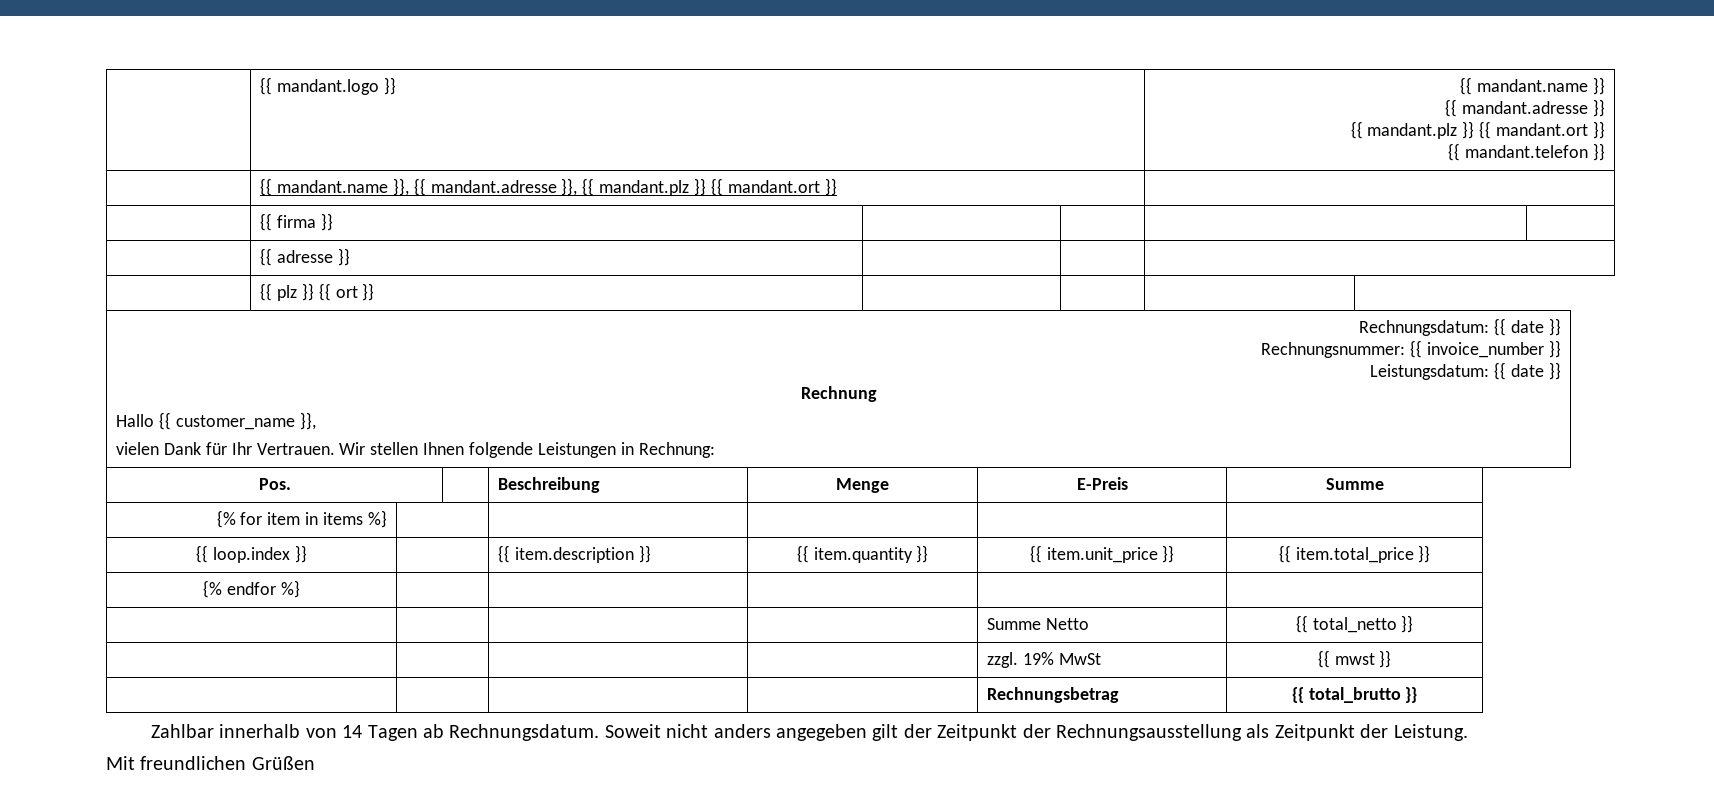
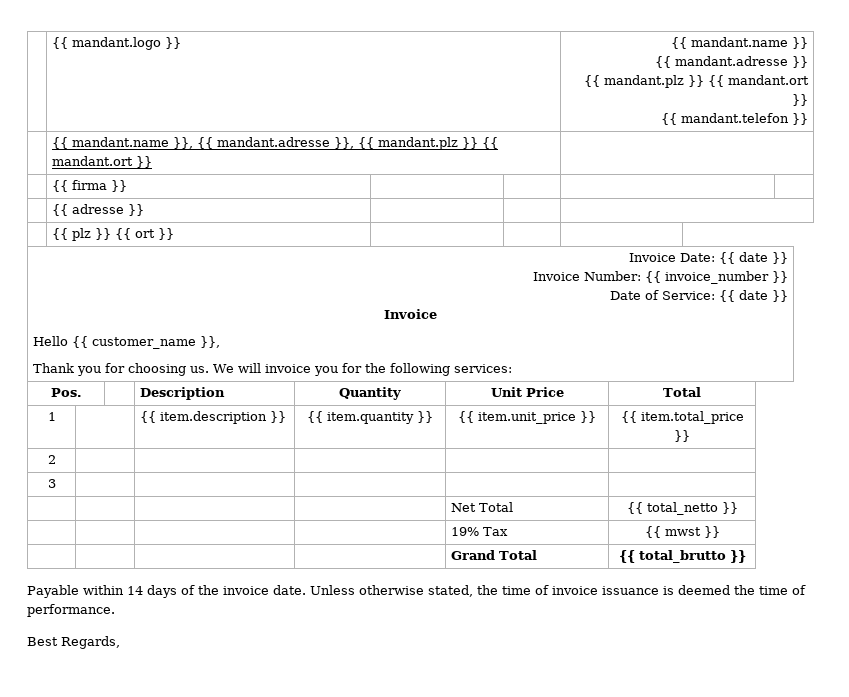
- Rechnungsdatum: {{ date }}
- Rechnungsnummer: {{ invoice_number }}
- Leistungsdatum: {{ date }}
- Rechnung
- Hallo {{ customer_name }},
- vielen Dank für Ihr Vertrauen. Wir stellen Ihnen folgende Leistungen in Rechnung:
- Pos. | | Beschreibung | Menge | E-Preis | Summe
- {% for item in items %} | | | | |
- {{ loop.index }} | | {{ item.description }} | {{ item.quantity }} | {{ item.unit_price }} | {{ item.total_price }}
+ Invoice Date: {{ date }}
+ Invoice Number: {{ invoice_number }}
+ Date of Service: {{ date }}
+ Invoice
+ Hello {{ customer_name }},
+ Thank you for choosing us. We will invoice you for the following services:
+ Pos. | | Description | Quantity | Unit Price | Total
+ 1 | | {{ item.description }} | {{ item.quantity }} | {{ item.unit_price }} | {{ item.total_price }}
- {% endfor %} | | | | |
- | | | | Summe Netto | {{ total_netto }}
+ 2 | | | | |
+ 3 | | | | |
+ | | | | Net Total | {{ total_netto }}
- | | | | zzgl. 19% MwSt | {{ mwst }}
+ | | | | 19% Tax | {{ mwst }}
- | | | | Rechnungsbetrag | {{ total_brutto }}
+ | | | | Grand Total | {{ total_brutto }}
- Zahlbar innerhalb von 14 Tagen ab Rechnungsdatum. Soweit nicht anders angegeben gilt der Zeitpunkt der Rechnungsausstellung als Zeitpunkt der Leistung.
- Mit freundlichen Grüßen
+ Payable within 14 days of the invoice date. Unless otherwise stated, the time of invoice issuance is deemed the time of performance.
+ Best Regards,

